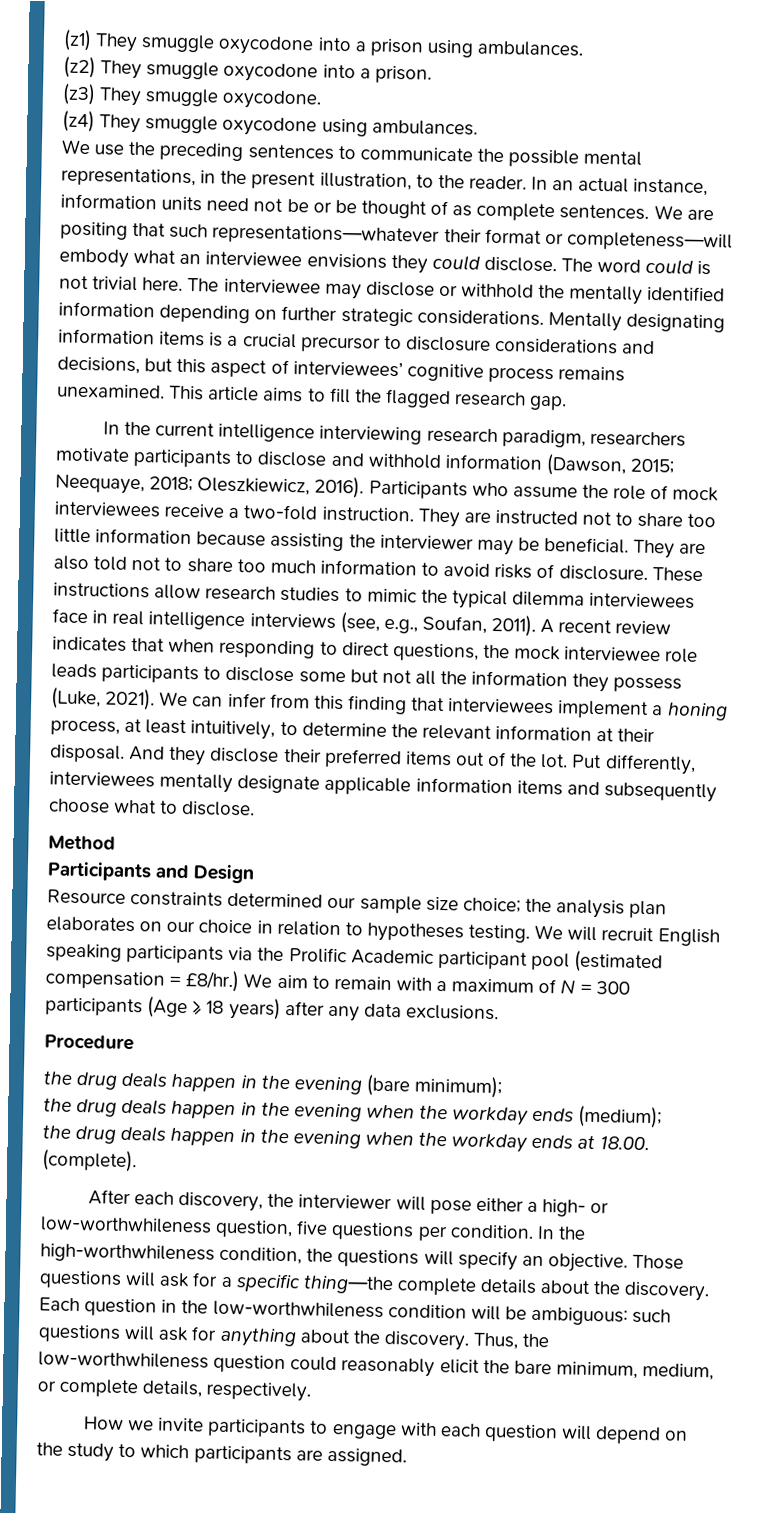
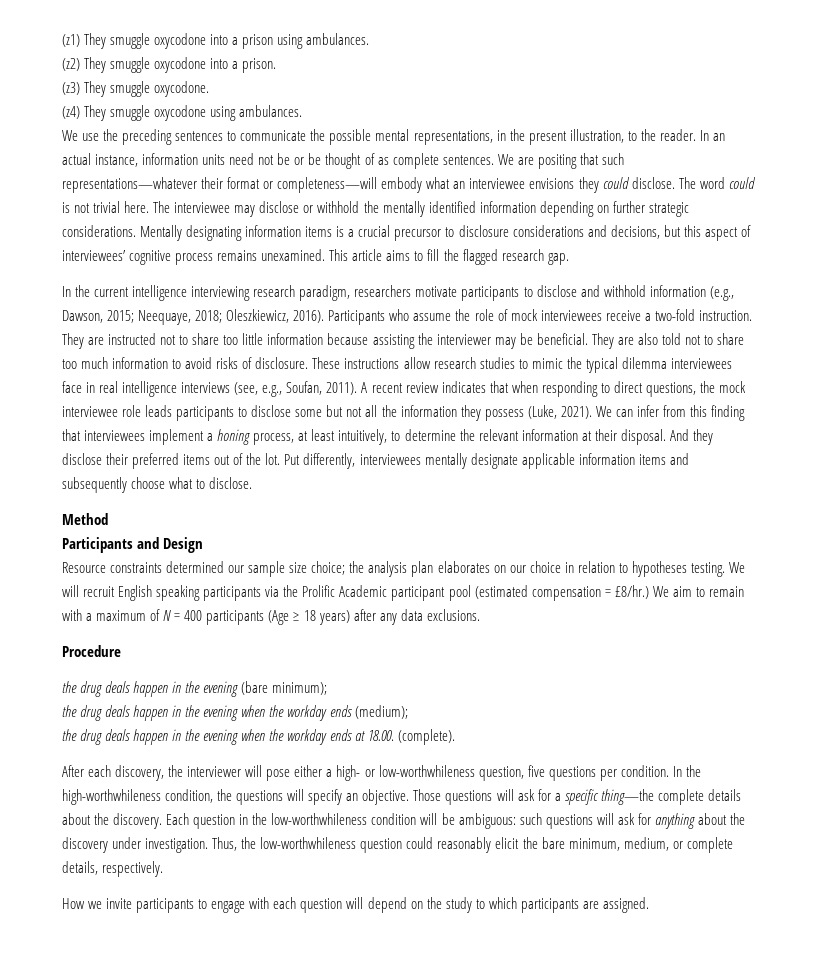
- In the current intelligence interviewing research paradigm, researchers motivate participants to disclose and withhold information (Dawson, 2015; Neequaye, 2018; Oleszkiewicz, 2016).
+ In the current intelligence interviewing research paradigm, researchers motivate participants to disclose and withhold information (e.g., Dawson, 2015; Neequaye, 2018; Oleszkiewicz, 2016).
- We aim to remain with a maximum of N = 300 participants (Age ≥ 18 years) after any data exclusions.
+ We aim to remain with a maximum of N = 400 participants (Age ≥ 18 years) after any data exclusions.
- Each question in the low-worthwhileness condition will be ambiguous: such questions will ask for anything about the discovery.
+ Each question in the low-worthwhileness condition will be ambiguous: such questions will ask for anything about the discovery under investigation.

